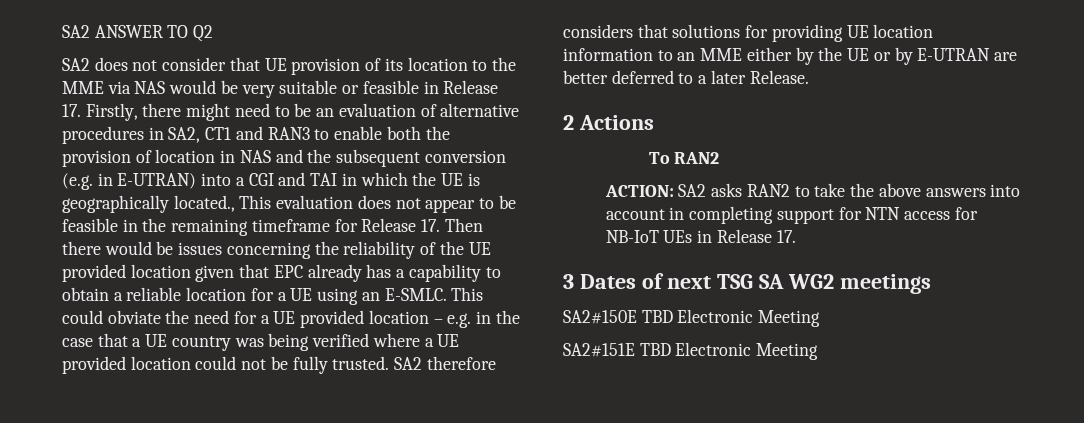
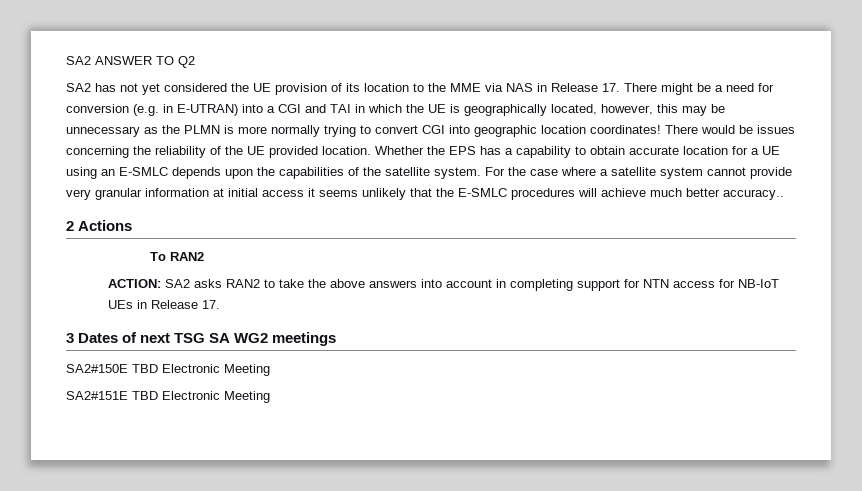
- SA2 does not consider that UE provision of its location to the MME via NAS would be very suitable or feasible in Release 17. Firstly, there might need to be an evaluation of alternative procedures in SA2, CT1 and RAN3 to enable both the provision of location in NAS and the subsequent conversion (e.g. in E-UTRAN) into a CGI and TAI in which the UE is geographically located., This evaluation does not appear to be feasible in the remaining timeframe for Release 17. Then there would be issues concerning the reliability of the UE provided location given that EPC already has a capability to obtain a reliable location for a UE using an E-SMLC. This could obviate the need for a UE provided location – e.g. in the case that a UE country was being verified where a UE provided location could not be fully trusted. SA2 therefore considers that solutions for providing UE location information to an MME either by the UE or by E-UTRAN are better deferred to a later Release.
+ SA2 has not yet considered the UE provision of its location to the MME via NAS in Release 17. There might be a need for conversion (e.g. in E-UTRAN) into a CGI and TAI in which the UE is geographically located, however, this may be unnecessary as the PLMN is more normally trying to convert CGI into geographic location coordinates! There would be issues concerning the reliability of the UE provided location. Whether the EPS has a capability to obtain accurate location for a UE using an E-SMLC depends upon the capabilities of the satellite system. For the case where a satellite system cannot provide very granular information at initial access it seems unlikely that the E-SMLC procedures will achieve much better accuracy..

